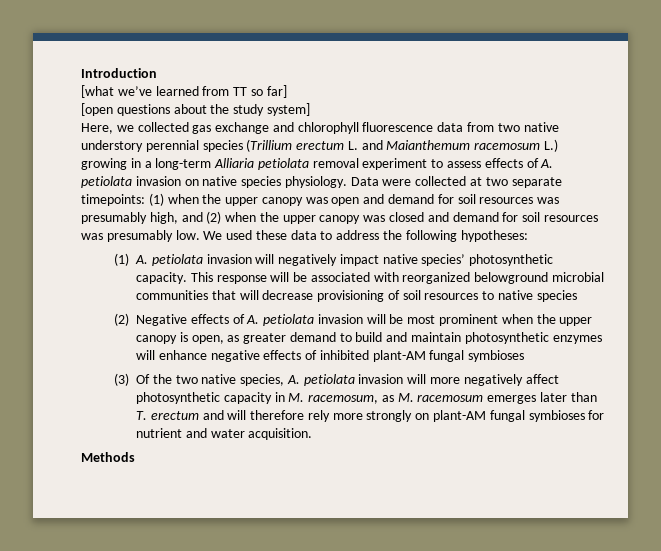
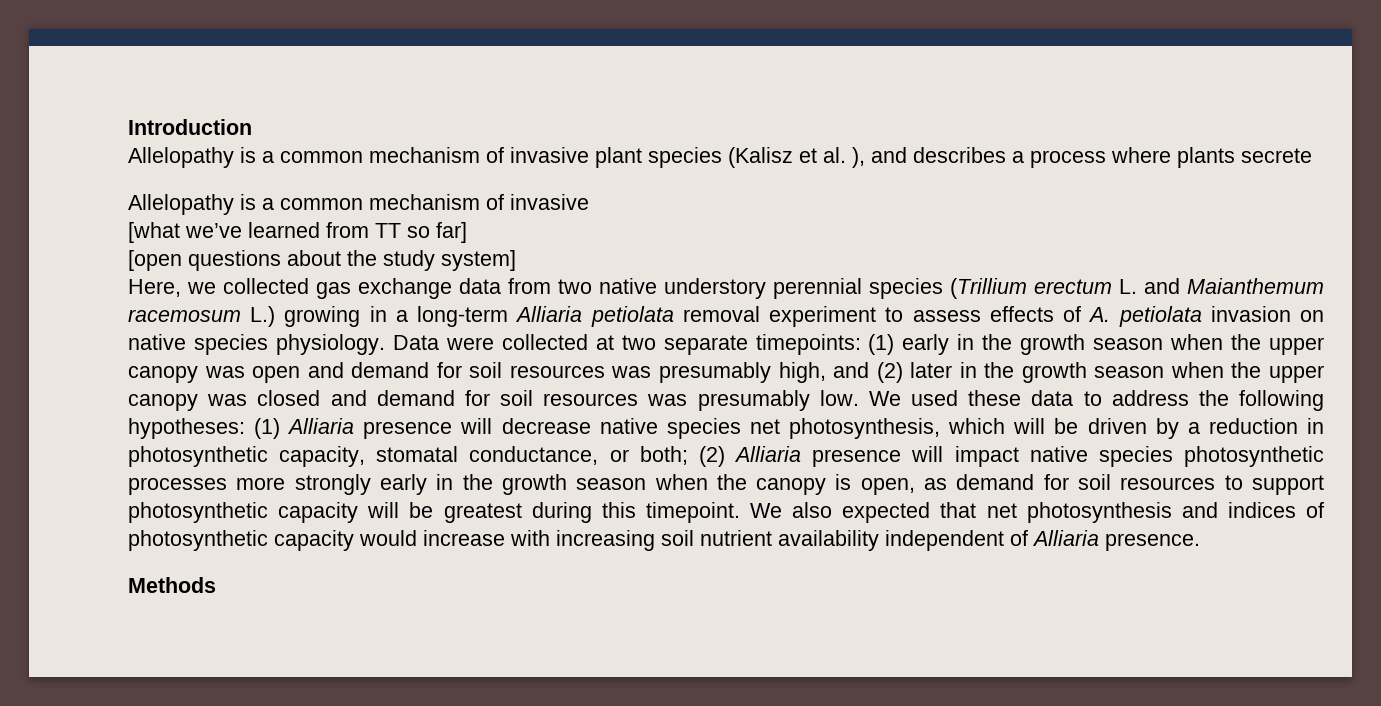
+ Allelopathy is a common mechanism of invasive plant species (Kalisz et al. ), and describes a process where plants secrete
+ Allelopathy is a common mechanism of invasive
- Here, we collected gas exchange and chlorophyll fluorescence data from two native understory perennial species (Trillium erectum L. and Maianthemum racemosum L.) growing in a long-term Alliaria petiolata removal experiment to assess effects of A. petiolata invasion on native species physiology.
+ Here, we collected gas exchange data from two native understory perennial species (Trillium erectum L. and Maianthemum racemosum L.) growing in a long-term Alliaria petiolata removal experiment to assess effects of A. petiolata invasion on native species physiology.
- Data were collected at two separate timepoints: (1) when the upper canopy was open and demand for soil resources was presumably high, and (2) when the upper canopy was closed and demand for soil resources was presumably low.
+ Data were collected at two separate timepoints: (1) early in the growth season when the upper canopy was open and demand for soil resources was presumably high, and (2) later in the growth season when the upper canopy was closed and demand for soil resources was presumably low.
- We used these data to address the following hypotheses:
- (1) A. petiolata invasion will negatively impact native species’ photosynthetic capacity. This response will be associated with reorganized belowground microbial communities that will decrease provisioning of soil resources to native species
- (2) Negative effects of A. petiolata invasion will be most prominent when the upper canopy is open, as greater demand to build and maintain photosynthetic enzymes will enhance negative effects of inhibited plant-AM fungal symbioses
- (3) Of the two native species, A. petiolata invasion will more negatively affect photosynthetic capacity in M. racemosum, as M. racemosum emerges later than T. erectum and will therefore rely more strongly on plant-AM fungal symbioses for nutrient and water acquisition.
+ We used these data to address the following hypotheses: (1) Alliaria presence will decrease native species net photosynthesis, which will be driven by a reduction in photosynthetic capacity, stomatal conductance, or both; (2) Alliaria presence will impact native species photosynthetic processes more strongly early in the growth season when the canopy is open, as demand for soil resources to support photosynthetic capacity will be greatest during this timepoint. We also expected that net photosynthesis and indices of photosynthetic capacity would increase with increasing soil nutrient availability independent of Alliaria presence.

